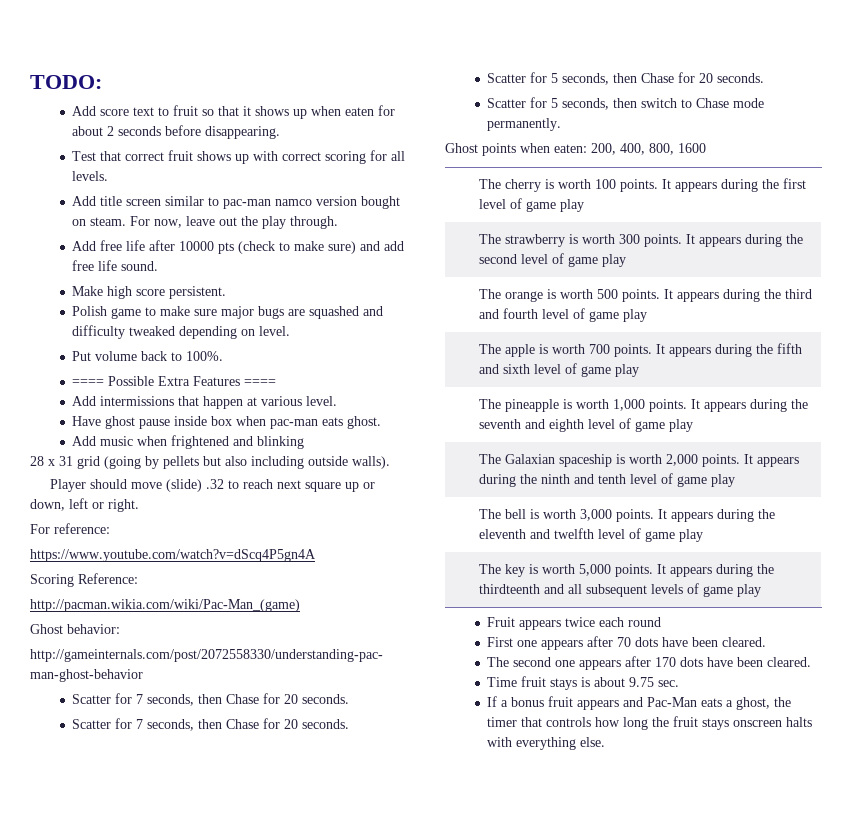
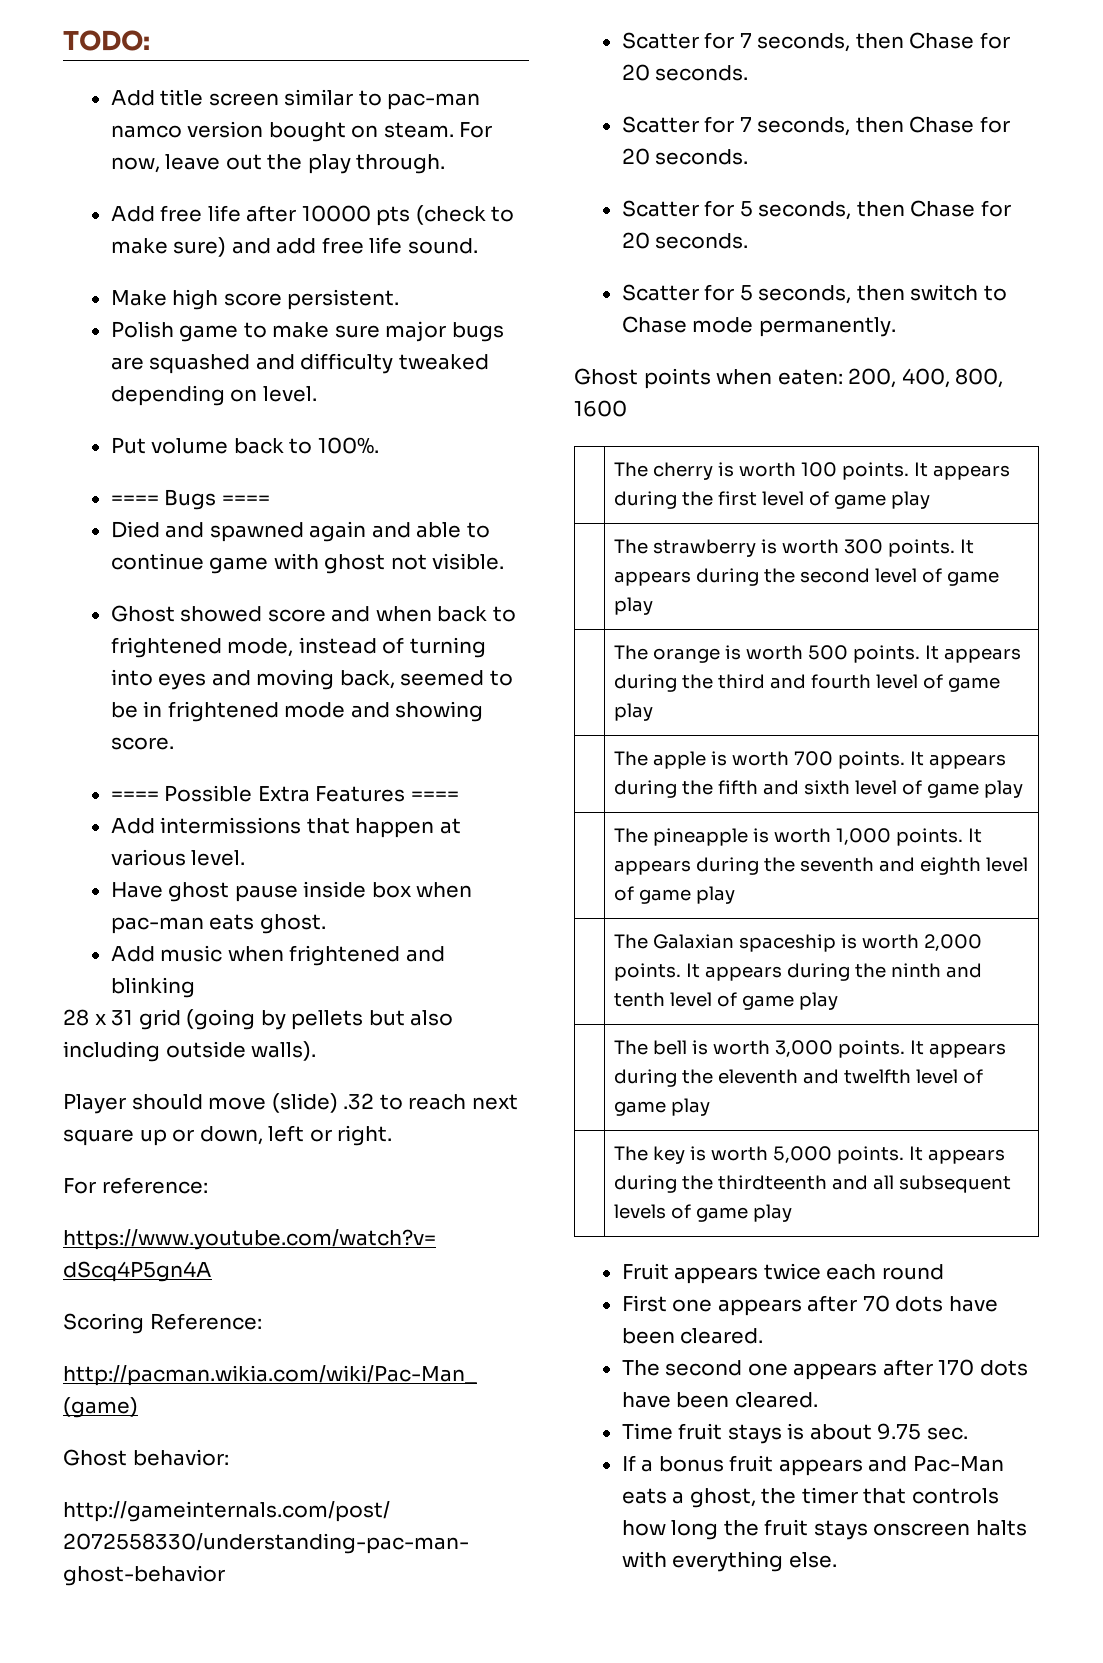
- Add score text to fruit so that it shows up when eaten for about 2 seconds before disappearing.
- Test that correct fruit shows up with correct scoring for all levels.
+ ==== Bugs ====
+ Died and spawned again and able to continue game with ghost not visible.
+ Ghost showed score and when back to frightened mode, instead of turning into eyes and moving back, seemed to be in frightened mode and showing score.

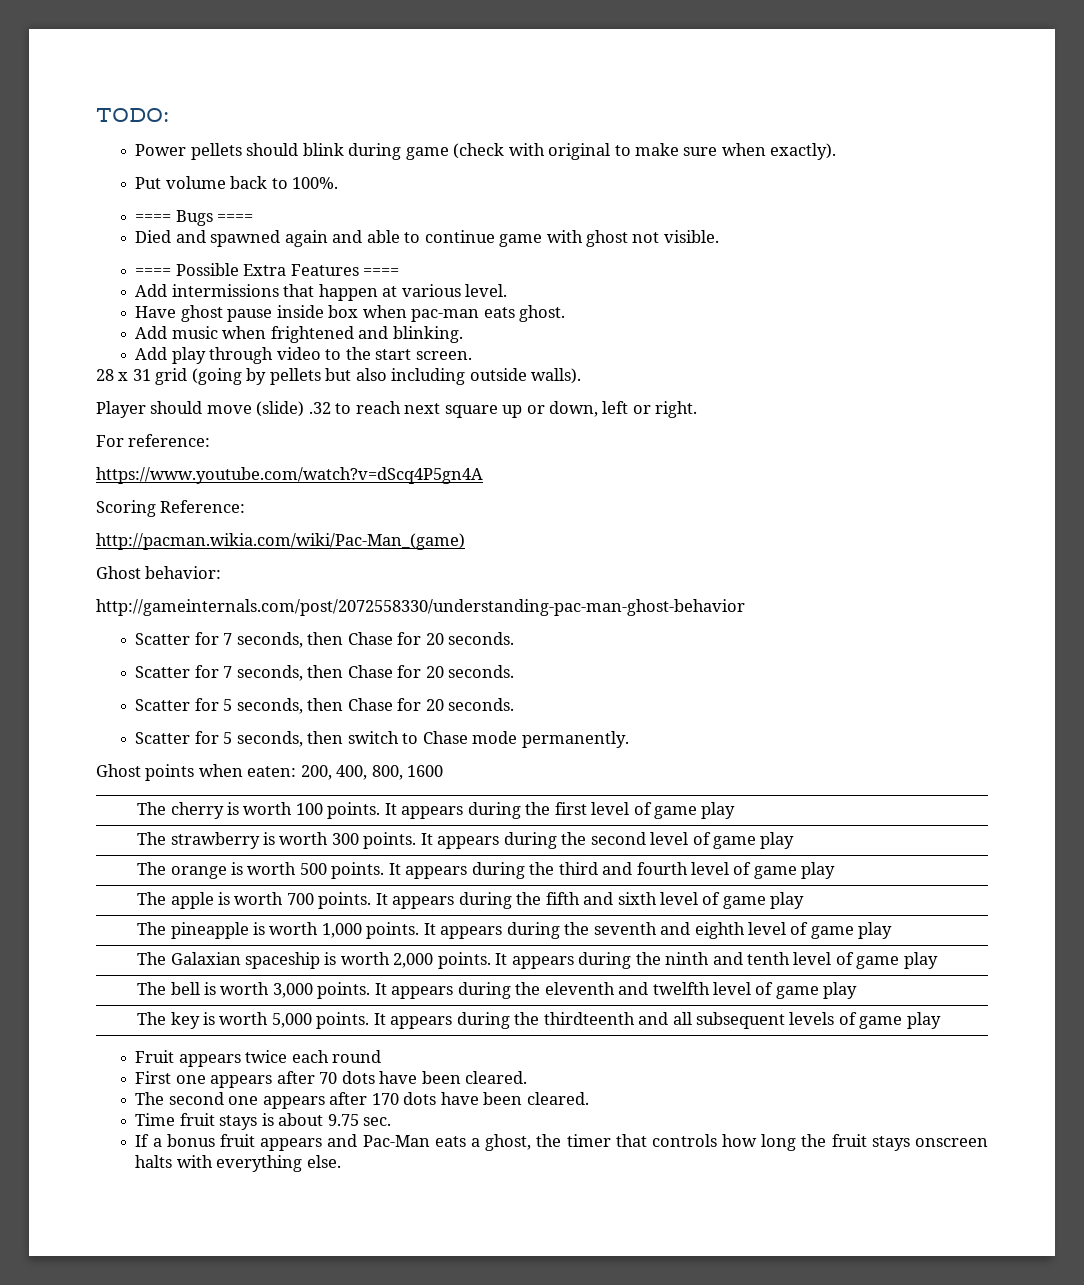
- Add title screen similar to pac-man namco version bought on steam. For now, leave out the play through.
- Add free life after 10000 pts (check to make sure) and add free life sound.
- Make high score persistent.
- Polish game to make sure major bugs are squashed and difficulty tweaked depending on level.
+ Power pellets should blink during game (check with original to make sure when exactly).
- Ghost showed score and when back to frightened mode, instead of turning into eyes and moving back, seemed to be in frightened mode and showing score.
- Add music when frightened and blinking
+ Add music when frightened and blinking.
+ Add play through video to the start screen.

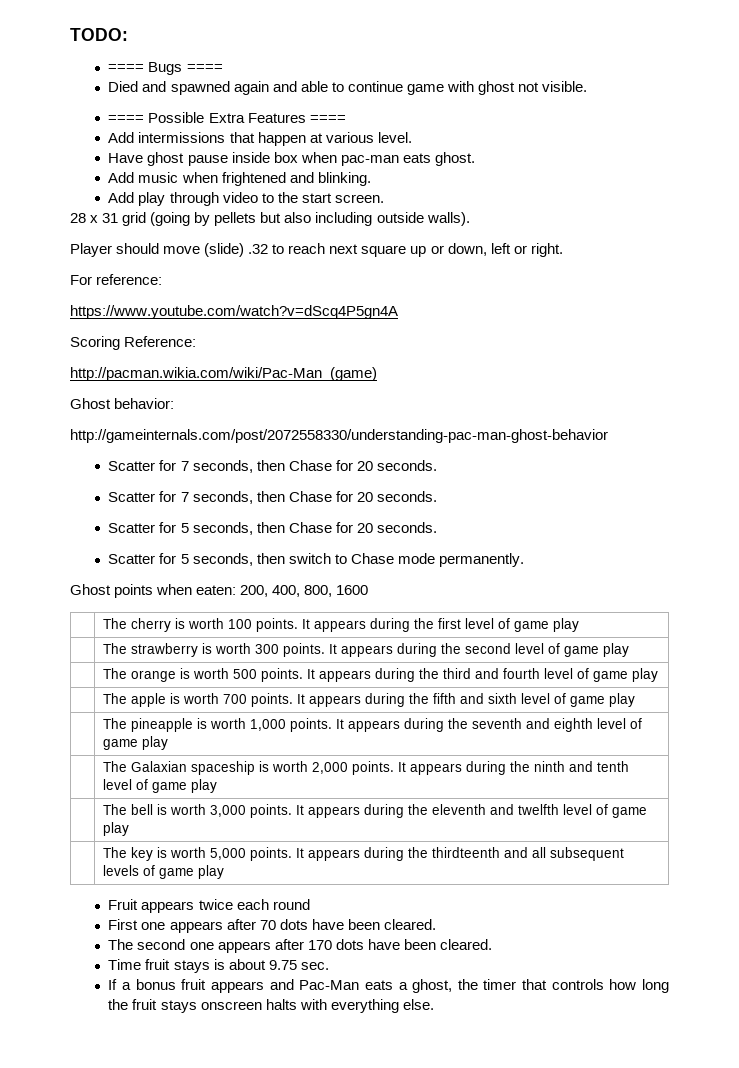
- Power pellets should blink during game (check with original to make sure when exactly).
- Put volume back to 100%.

